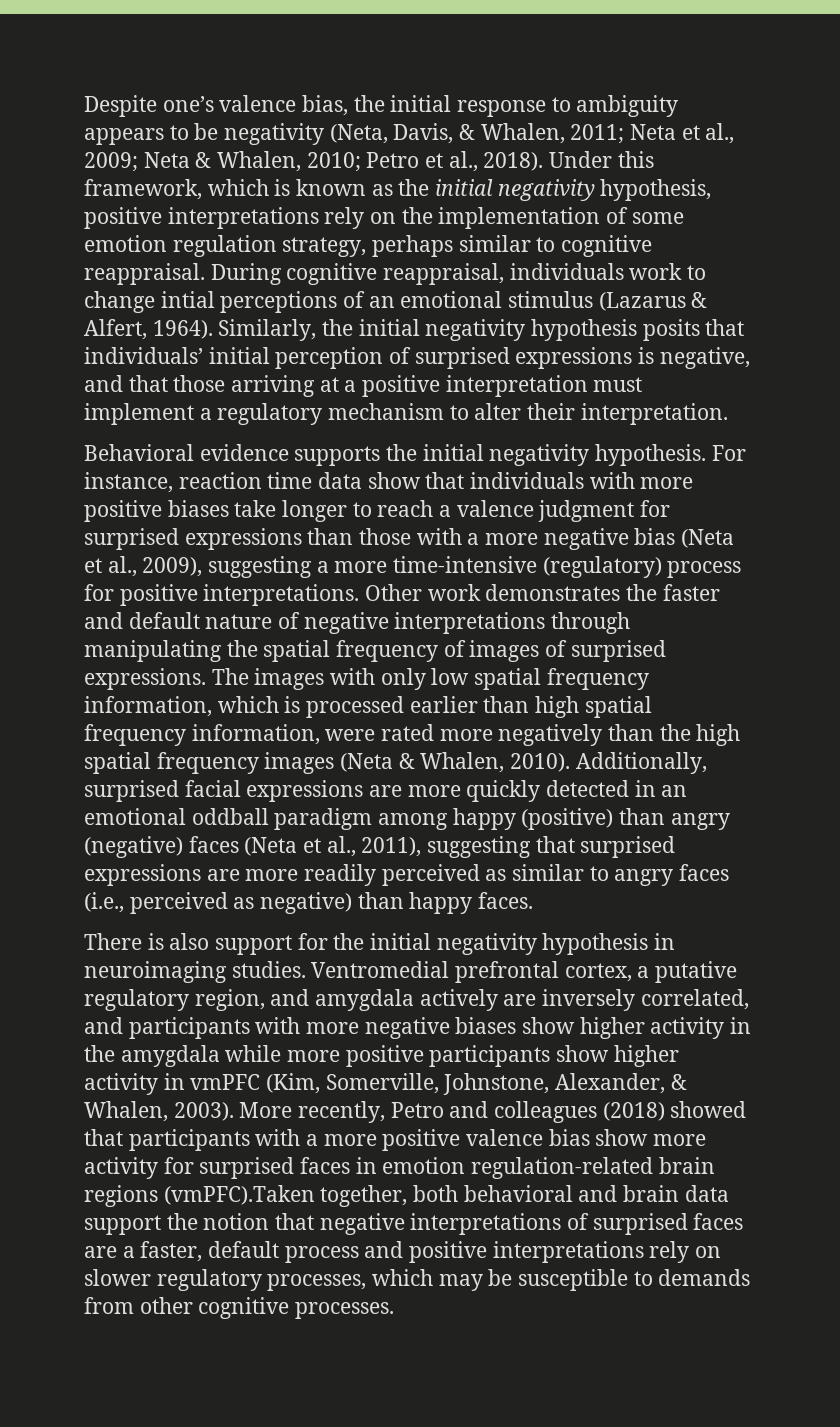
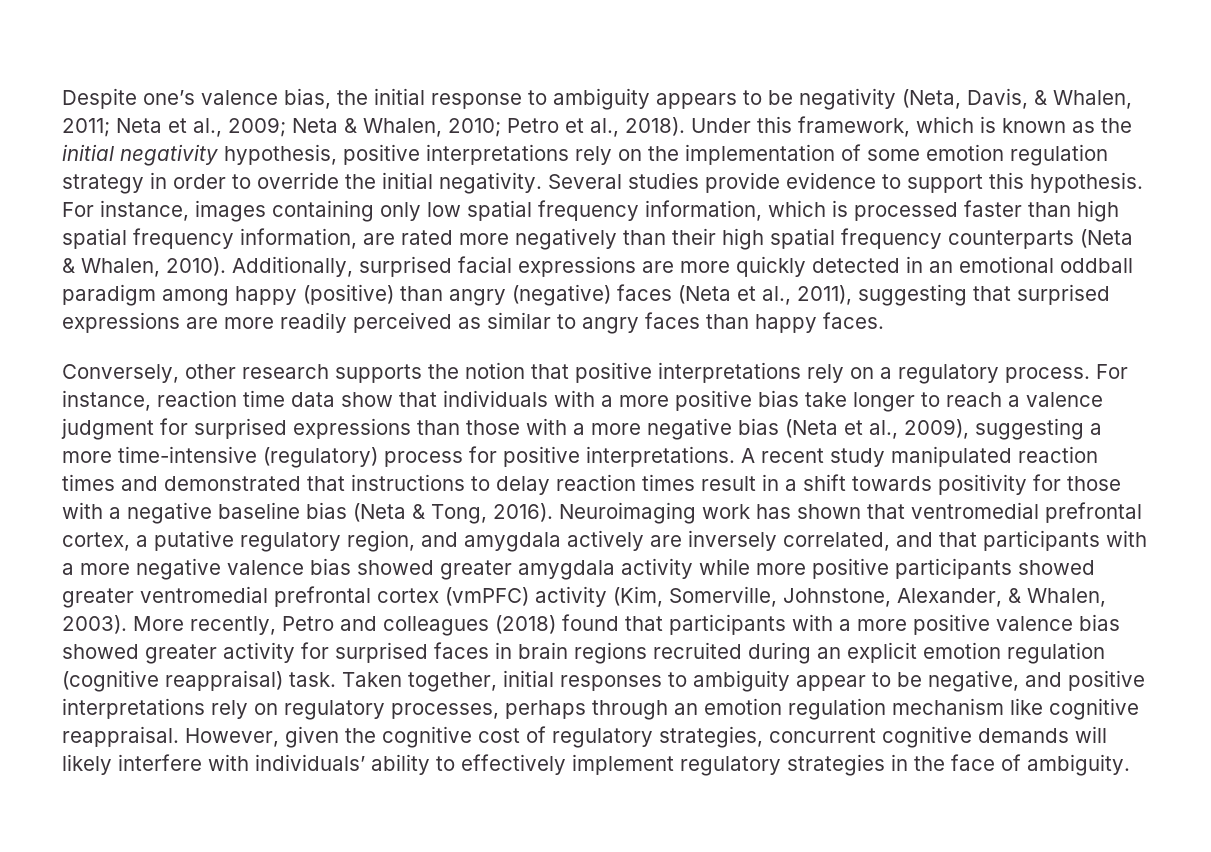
- Under this framework, which is known as the initial negativity hypothesis, positive interpretations rely on the implementation of some emotion regulation strategy, perhaps similar to cognitive reappraisal. During cognitive reappraisal, individuals work to change intial perceptions of an emotional stimulus (Lazarus & Alfert, 1964). Similarly, the initial negativity hypothesis posits that individuals’ initial perception of surprised expressions is negative, and that those arriving at a positive interpretation must implement a regulatory mechanism to alter their interpretation.
- Behavioral evidence supports the initial negativity hypothesis. For instance, reaction time data show that individuals with more positive biases take longer to reach a valence judgment for surprised expressions than those with a more negative bias (Neta et al., 2009), suggesting a more time-intensive (regulatory) process for positive interpretations. Other work demonstrates the faster and default nature of negative interpretations through manipulating the spatial frequency of images of surprised expressions. The images with only low spatial frequency information, which is processed earlier than high spatial frequency information, were rated more negatively than the high spatial frequency images (Neta & Whalen, 2010).
+ Under this framework, which is known as the initial negativity hypothesis, positive interpretations rely on the implementation of some emotion regulation strategy in order to override the initial negativity. Several studies provide evidence to support this hypothesis. For instance, images containing only low spatial frequency information, which is processed faster than high spatial frequency information, are rated more negatively than their high spatial frequency counterparts (Neta & Whalen, 2010).
- Additionally, surprised facial expressions are more quickly detected in an emotional oddball paradigm among happy (positive) than angry (negative) faces (Neta et al., 2011), suggesting that surprised expressions are more readily perceived as similar to angry faces (i.e., perceived as negative) than happy faces.
+ Additionally, surprised facial expressions are more quickly detected in an emotional oddball paradigm among happy (positive) than angry (negative) faces (Neta et al., 2011), suggesting that surprised expressions are more readily perceived as similar to angry faces than happy faces.
- There is also support for the initial negativity hypothesis in neuroimaging studies. Ventromedial prefrontal cortex, a putative regulatory region, and amygdala actively are inversely correlated, and participants with more negative biases show higher activity in the amygdala while more positive participants show higher activity in vmPFC (Kim, Somerville, Johnstone, Alexander, & Whalen, 2003).
+ Conversely, other research supports the notion that positive interpretations rely on a regulatory process. For instance, reaction time data show that individuals with a more positive bias take longer to reach a valence judgment for surprised expressions than those with a more negative bias (Neta et al., 2009), suggesting a more time-intensive (regulatory) process for positive interpretations. A recent study manipulated reaction times and demonstrated that instructions to delay reaction times result in a shift towards positivity for those with a negative baseline bias (Neta & Tong, 2016). Neuroimaging work has shown that ventromedial prefrontal cortex, a putative regulatory region, and amygdala actively are inversely correlated, and that participants with a more negative valence bias showed greater amygdala activity while more positive participants showed greater ventromedial prefrontal cortex (vmPFC) activity (Kim, Somerville, Johnstone, Alexander, & Whalen, 2003).
- More recently, Petro and colleagues (2018) showed that participants with a more positive valence bias show more activity for surprised faces in emotion regulation-related brain regions (vmPFC).Taken together, both behavioral and brain data support the notion that negative interpretations of surprised faces are a faster, default process and positive interpretations rely on slower regulatory processes, which may be susceptible to demands from other cognitive processes.
+ More recently, Petro and colleagues (2018) found that participants with a more positive valence bias showed greater activity for surprised faces in brain regions recruited during an explicit emotion regulation (cognitive reappraisal) task. Taken together, initial responses to ambiguity appear to be negative, and positive interpretations rely on regulatory processes, perhaps through an emotion regulation mechanism like cognitive reappraisal. However, given the cognitive cost of regulatory strategies, concurrent cognitive demands will likely interfere with individuals’ ability to effectively implement regulatory strategies in the face of ambiguity.

